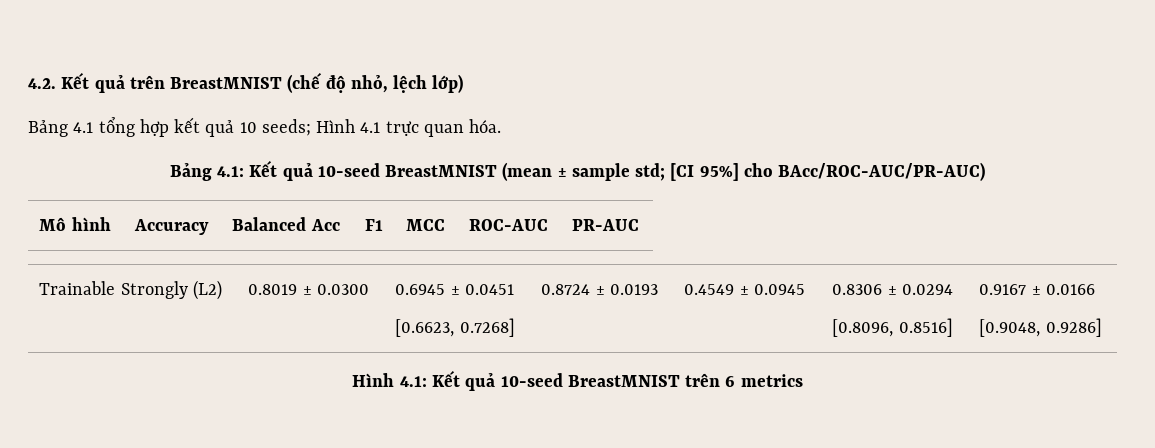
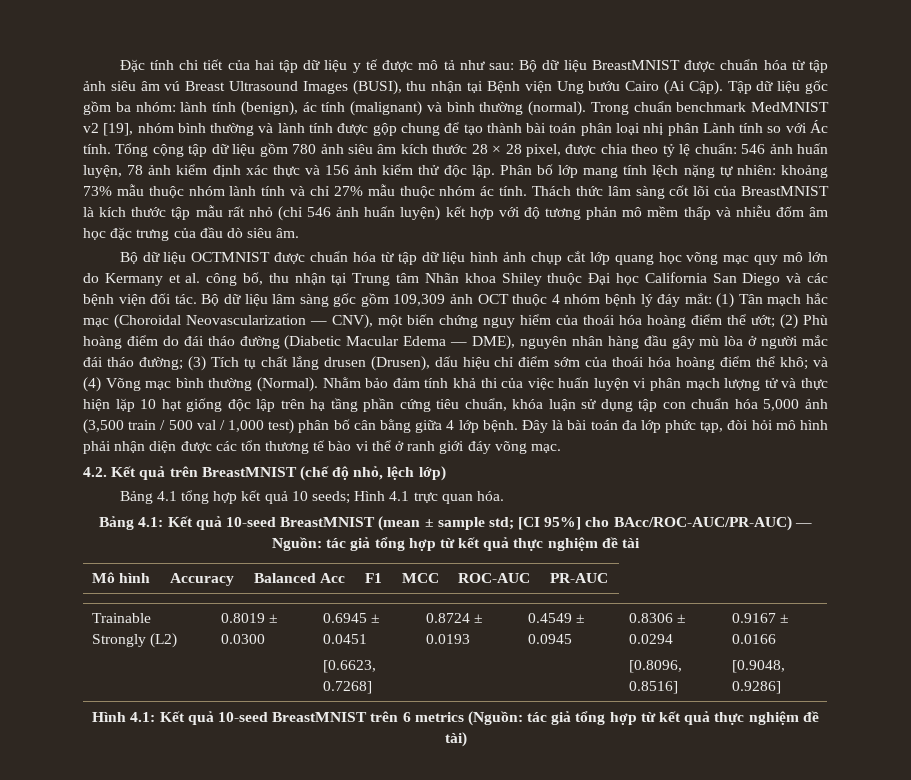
+ Đặc tính chi tiết của hai tập dữ liệu y tế được mô tả như sau: Bộ dữ liệu BreastMNIST được chuẩn hóa từ tập ảnh siêu âm vú Breast Ultrasound Images (BUSI), thu nhận tại Bệnh viện Ung bướu Cairo (Ai Cập). Tập dữ liệu gốc gồm ba nhóm: lành tính (benign), ác tính (malignant) và bình thường (normal). Trong chuẩn benchmark MedMNIST v2 [19], nhóm bình thường và lành tính được gộp chung để tạo thành bài toán phân loại nhị phân Lành tính so với Ác tính. Tổng cộng tập dữ liệu gồm 780 ảnh siêu âm kích thước 28 × 28 pixel, được chia theo tỷ lệ chuẩn: 546 ảnh huấn luyện, 78 ảnh kiểm định xác thực và 156 ảnh kiểm thử độc lập. Phân bố lớp mang tính lệch nặng tự nhiên: khoảng 73% mẫu thuộc nhóm lành tính và chỉ 27% mẫu thuộc nhóm ác tính. Thách thức lâm sàng cốt lõi của BreastMNIST là kích thước tập mẫu rất nhỏ (chỉ 546 ảnh huấn luyện) kết hợp với độ tương phản mô mềm thấp và nhiễu đốm âm học đặc trưng của đầu dò siêu âm.
+ Bộ dữ liệu OCTMNIST được chuẩn hóa từ tập dữ liệu hình ảnh chụp cắt lớp quang học võng mạc quy mô lớn do Kermany et al. công bố, thu nhận tại Trung tâm Nhãn khoa Shiley thuộc Đại học California San Diego và các bệnh viện đối tác. Bộ dữ liệu lâm sàng gốc gồm 109,309 ảnh OCT thuộc 4 nhóm bệnh lý đáy mắt: (1) Tân mạch hắc mạc (Choroidal Neovascularization — CNV), một biến chứng nguy hiểm của thoái hóa hoàng điểm thể ướt; (2) Phù hoàng điểm do đái tháo đường (Diabetic Macular Edema — DME), nguyên nhân hàng đầu gây mù lòa ở người mắc đái tháo đường; (3) Tích tụ chất lắng drusen (Drusen), dấu hiệu chỉ điểm sớm của thoái hóa hoàng điểm thể khô; và (4) Võng mạc bình thường (Normal). Nhằm bảo đảm tính khả thi của việc huấn luyện vi phân mạch lượng tử và thực hiện lặp 10 hạt giống độc lập trên hạ tầng phần cứng tiêu chuẩn, khóa luận sử dụng tập con chuẩn hóa 5,000 ảnh (3,500 train / 500 val / 1,000 test) phân bố cân bằng giữa 4 lớp bệnh. Đây là bài toán đa lớp phức tạp, đòi hỏi mô hình phải nhận diện được các tổn thương tế bào vi thể ở ranh giới đáy võng mạc.
- Bảng 4.1: Kết quả 10-seed BreastMNIST (mean ± sample std; [CI 95%] cho BAcc/ROC-AUC/PR-AUC)
+ Bảng 4.1: Kết quả 10-seed BreastMNIST (mean ± sample std; [CI 95%] cho BAcc/ROC-AUC/PR-AUC) — Nguồn: tác giả tổng hợp từ kết quả thực nghiệm đề tài
- Hình 4.1: Kết quả 10-seed BreastMNIST trên 6 metrics
+ Hình 4.1: Kết quả 10-seed BreastMNIST trên 6 metrics (Nguồn: tác giả tổng hợp từ kết quả thực nghiệm đề tài)

